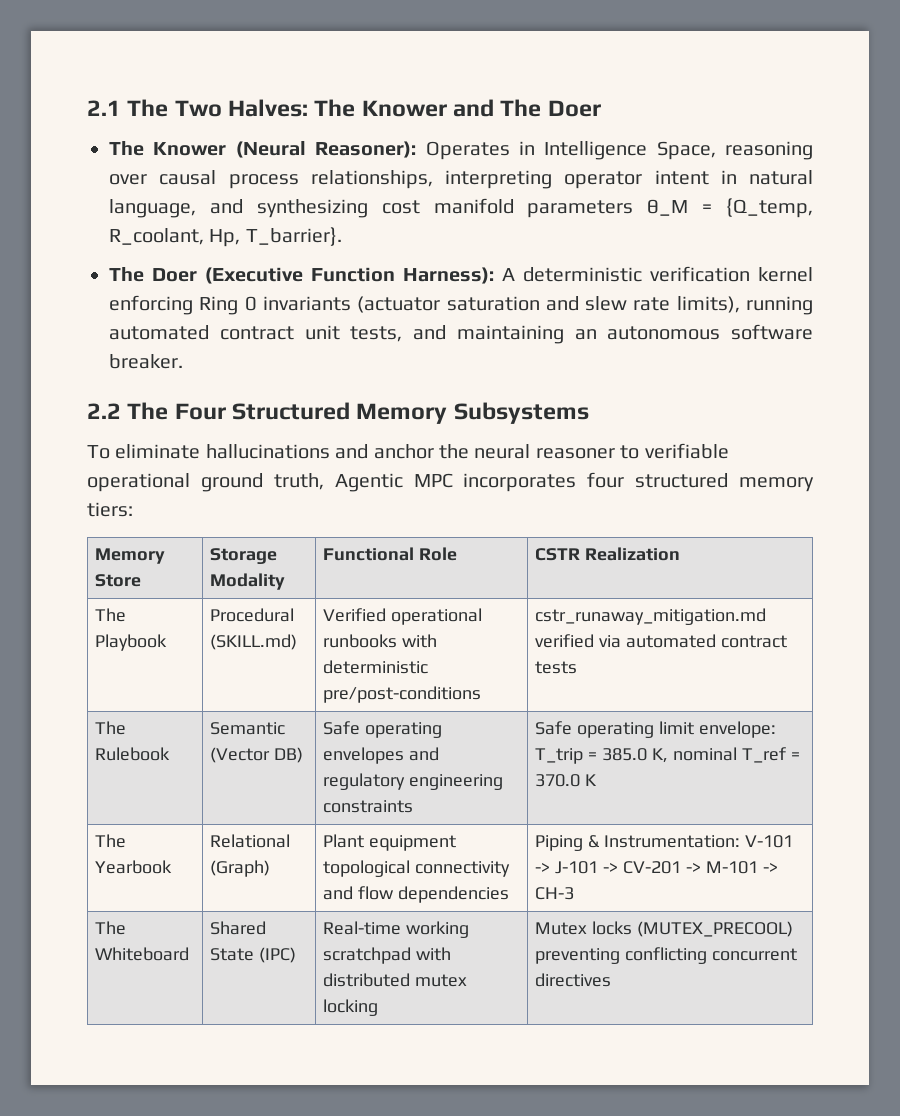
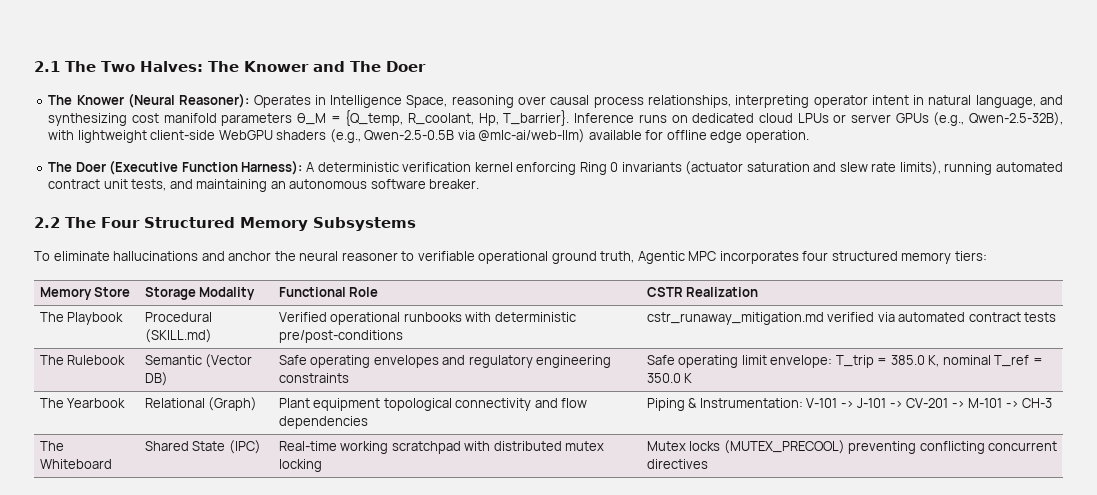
+ Inference runs on dedicated cloud LPUs or server GPUs (e.g., Qwen-2.5-32B), with lightweight client-side WebGPU shaders (e.g., Qwen-2.5-0.5B via @mlc-ai/web-llm) available for offline edge operation.
- The Rulebook | Semantic (Vector DB) | Safe operating envelopes and regulatory engineering constraints | Safe operating limit envelope: T_trip = 385.0 K, nominal T_ref = 370.0 K
+ The Rulebook | Semantic (Vector DB) | Safe operating envelopes and regulatory engineering constraints | Safe operating limit envelope: T_trip = 385.0 K, nominal T_ref = 350.0 K

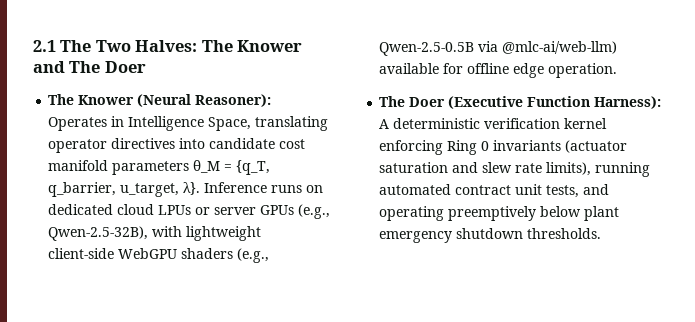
- The Knower (Neural Reasoner): Operates in Intelligence Space, reasoning over causal process relationships, interpreting operator intent in natural language, and synthesizing cost manifold parameters θ_M = {Q_temp, R_coolant, Hp, T_barrier}.
+ The Knower (Neural Reasoner): Operates in Intelligence Space, translating operator directives into candidate cost manifold parameters θ_M = {q_T, q_barrier, u_target, λ}.
- The Doer (Executive Function Harness): A deterministic verification kernel enforcing Ring 0 invariants (actuator saturation and slew rate limits), running automated contract unit tests, and maintaining an autonomous software breaker.
- 2.2 The Four Structured Memory Subsystems
- To eliminate hallucinations and anchor the neural reasoner to verifiable operational ground truth, Agentic MPC incorporates four structured memory tiers:
- Memory Store | Storage Modality | Functional Role | CSTR Realization
- The Playbook | Procedural (SKILL.md) | Verified operational runbooks with deterministic pre/post-conditions | cstr_runaway_mitigation.md verified via automated contract tests
- The Rulebook | Semantic (Vector DB) | Safe operating envelopes and regulatory engineering constraints | Safe operating limit envelope: T_trip = 385.0 K, nominal T_ref = 350.0 K
- The Yearbook | Relational (Graph) | Plant equipment topological connectivity and flow dependencies | Piping & Instrumentation: V-101 -> J-101 -> CV-201 -> M-101 -> CH-3
- The Whiteboard | Shared State (IPC) | Real-time working scratchpad with distributed mutex locking | Mutex locks (MUTEX_PRECOOL) preventing conflicting concurrent directives
+ The Doer (Executive Function Harness): A deterministic verification kernel enforcing Ring 0 invariants (actuator saturation and slew rate limits), running automated contract unit tests, and operating preemptively below plant emergency shutdown thresholds.

